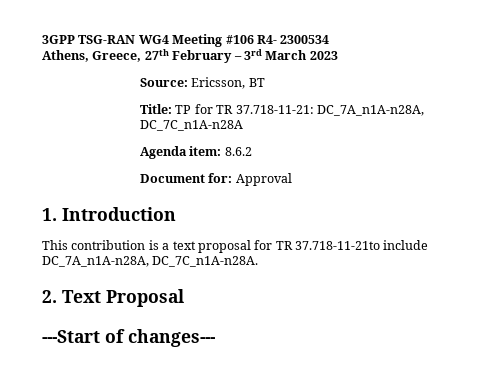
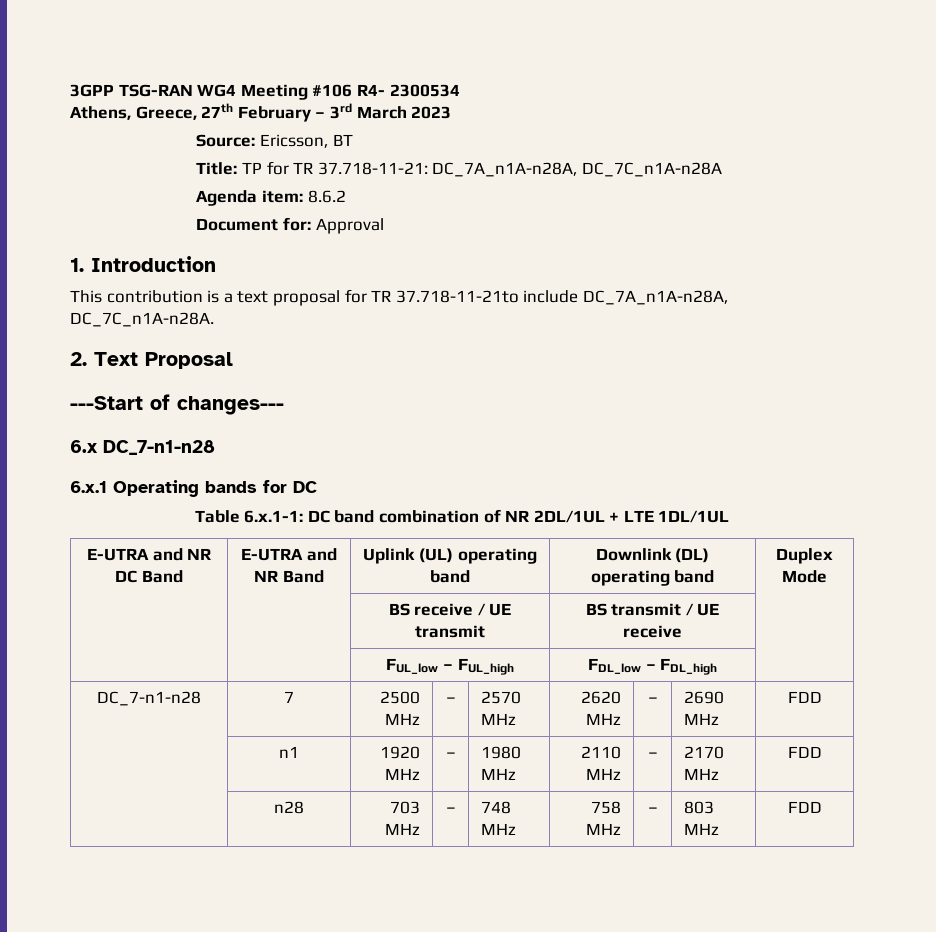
+ 6.x DC_7-n1-n28
+ 6.x.1 Operating bands for DC
+ Table 6.x.1-1: DC band combination of NR 2DL/1UL + LTE 1DL/1UL
+ E-UTRA and NR DC Band | E-UTRA and NR Band | Uplink (UL) operating band | Downlink (DL) operating band | Duplex Mode
+ | | BS receive / UE transmit | BS transmit / UE receive |
+ | | FUL_low – FUL_high | FDL_low – FDL_high |
+ DC_7-n1-n28 | 7 | 2500 MHz | – | 2570 MHz | 2620 MHz | – | 2690 MHz | FDD
+ | n1 | 1920 MHz | – | 1980 MHz | 2110 MHz | – | 2170 MHz | FDD
+ | n28 | 703 MHz | – | 748 MHz | 758 MHz | – | 803 MHz | FDD

